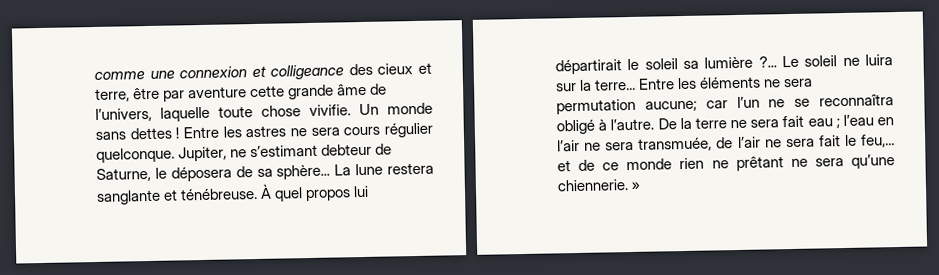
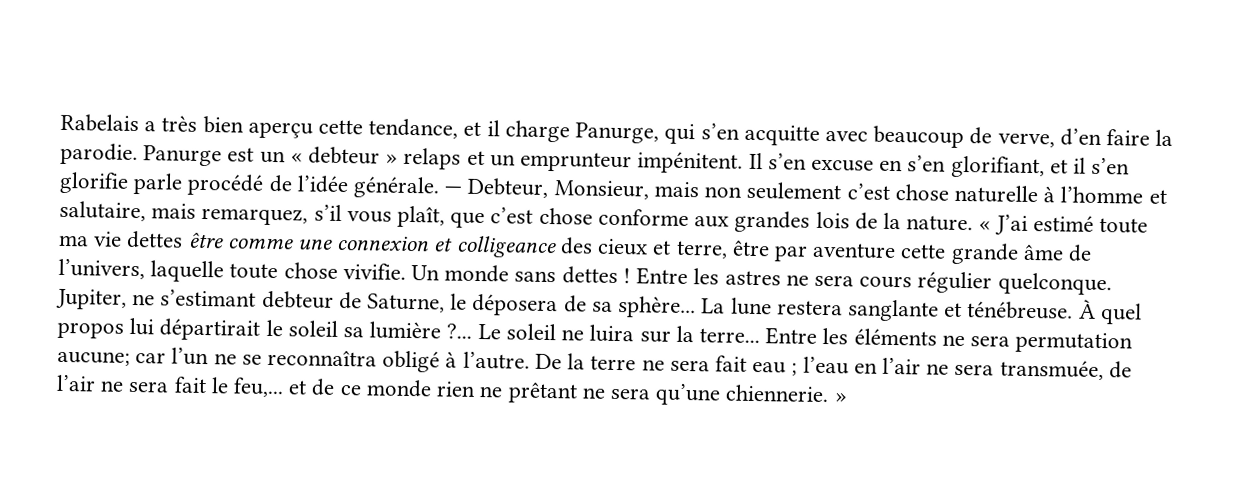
- comme une connexion et colligeance des cieux et terre, être par aventure cette grande âme de l’univers, laquelle toute chose vivifie.
+ Rabelais a très bien aperçu cette tendance, et il charge Panurge, qui s’en acquitte avec beaucoup de verve, d’en faire la parodie. Panurge est un « debteur » relaps et un emprunteur impénitent. Il s’en excuse en s’en glorifiant, et il s’en glorifie parle procédé de l’idée générale. — Debteur, Monsieur, mais non seulement c’est chose naturelle à l’homme et salutaire, mais remarquez, s’il vous plaît, que c’est chose conforme aux grandes lois de la nature. « J’ai estimé toute ma vie dettes être comme une connexion et colligeance des cieux et terre, être par aventure cette grande âme de l’univers, laquelle toute chose vivifie.

